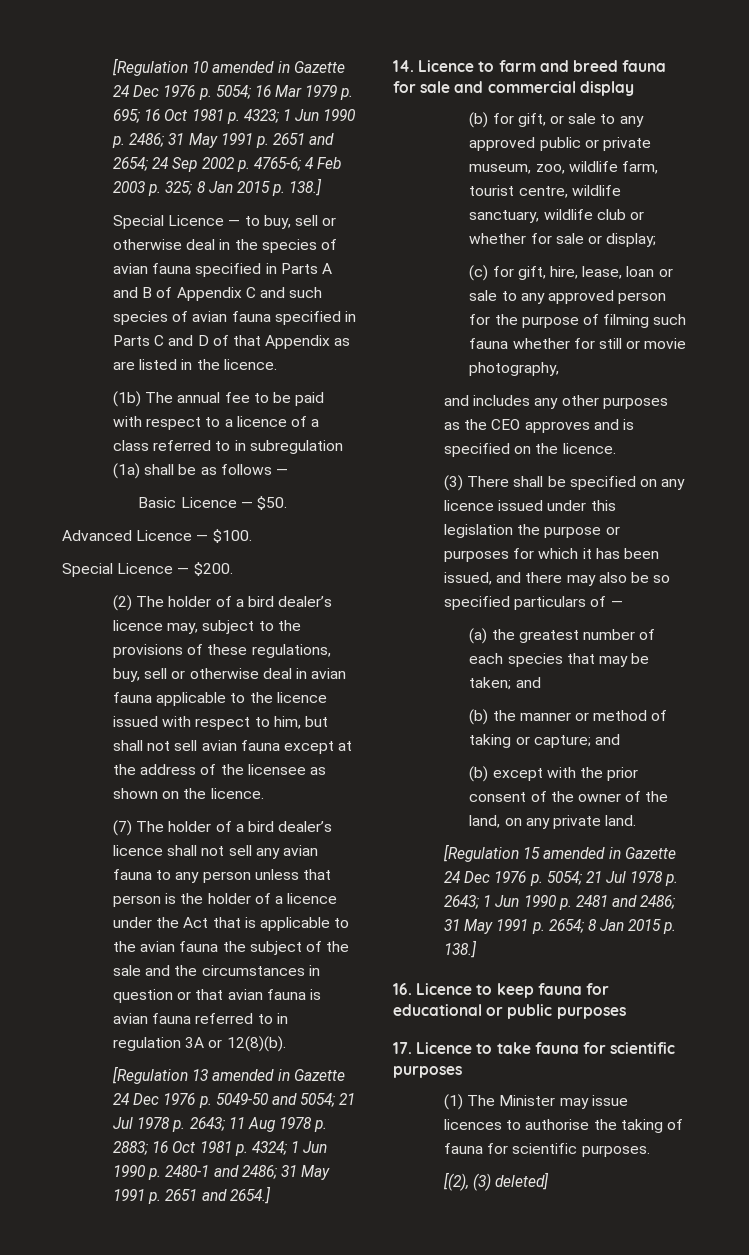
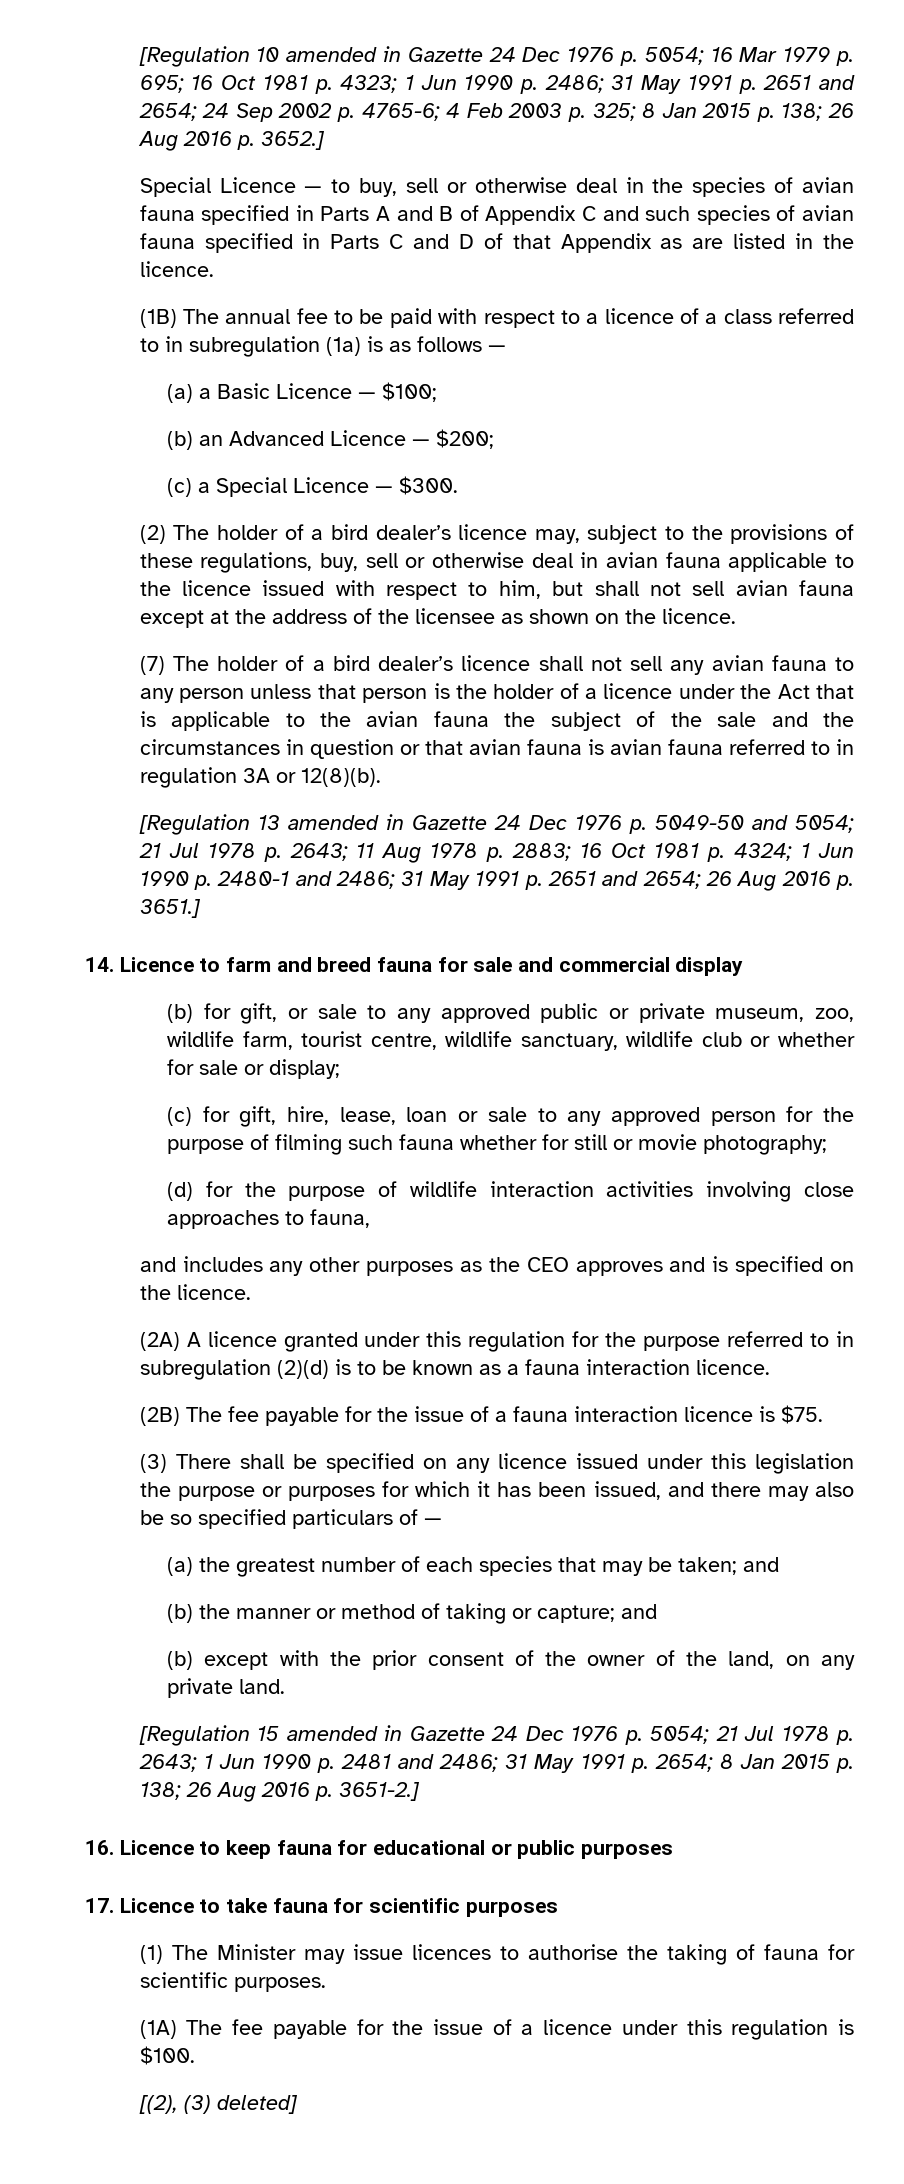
- [Regulation 10 amended in Gazette 24 Dec 1976 p. 5054; 16 Mar 1979 p. 695; 16 Oct 1981 p. 4323; 1 Jun 1990 p. 2486; 31 May 1991 p. 2651 and 2654; 24 Sep 2002 p. 4765-6; 4 Feb 2003 p. 325; 8 Jan 2015 p. 138.]
+ [Regulation 10 amended in Gazette 24 Dec 1976 p. 5054; 16 Mar 1979 p. 695; 16 Oct 1981 p. 4323; 1 Jun 1990 p. 2486; 31 May 1991 p. 2651 and 2654; 24 Sep 2002 p. 4765-6; 4 Feb 2003 p. 325; 8 Jan 2015 p. 138; 26 Aug 2016 p. 3652.]
- (1b) The annual fee to be paid with respect to a licence of a class referred to in subregulation (1a) shall be as follows —
+ (1B) The annual fee to be paid with respect to a licence of a class referred to in subregulation (1a) is as follows —
- Basic Licence — $50.
- Advanced Licence — $100.
- Special Licence — $200.
+ (a) a Basic Licence — $100;
+ (b) an Advanced Licence — $200;
+ (c) a Special Licence — $300.
- [Regulation 13 amended in Gazette 24 Dec 1976 p. 5049-50 and 5054; 21 Jul 1978 p. 2643; 11 Aug 1978 p. 2883; 16 Oct 1981 p. 4324; 1 Jun 1990 p. 2480-1 and 2486; 31 May 1991 p. 2651 and 2654.]
+ [Regulation 13 amended in Gazette 24 Dec 1976 p. 5049-50 and 5054; 21 Jul 1978 p. 2643; 11 Aug 1978 p. 2883; 16 Oct 1981 p. 4324; 1 Jun 1990 p. 2480-1 and 2486; 31 May 1991 p. 2651 and 2654; 26 Aug 2016 p. 3651.]
- (c) for gift, hire, lease, loan or sale to any approved person for the purpose of filming such fauna whether for still or movie photography,
+ (c) for gift, hire, lease, loan or sale to any approved person for the purpose of filming such fauna whether for still or movie photography;
+ (d) for the purpose of wildlife interaction activities involving close approaches to fauna,
+ (2A) A licence granted under this regulation for the purpose referred to in subregulation (2)(d) is to be known as a fauna interaction licence.
+ (2B) The fee payable for the issue of a fauna interaction licence is $75.
- [Regulation 15 amended in Gazette 24 Dec 1976 p. 5054; 21 Jul 1978 p. 2643; 1 Jun 1990 p. 2481 and 2486; 31 May 1991 p. 2654; 8 Jan 2015 p. 138.]
+ [Regulation 15 amended in Gazette 24 Dec 1976 p. 5054; 21 Jul 1978 p. 2643; 1 Jun 1990 p. 2481 and 2486; 31 May 1991 p. 2654; 8 Jan 2015 p. 138; 26 Aug 2016 p. 3651-2.]
+ (1A) The fee payable for the issue of a licence under this regulation is $100.

